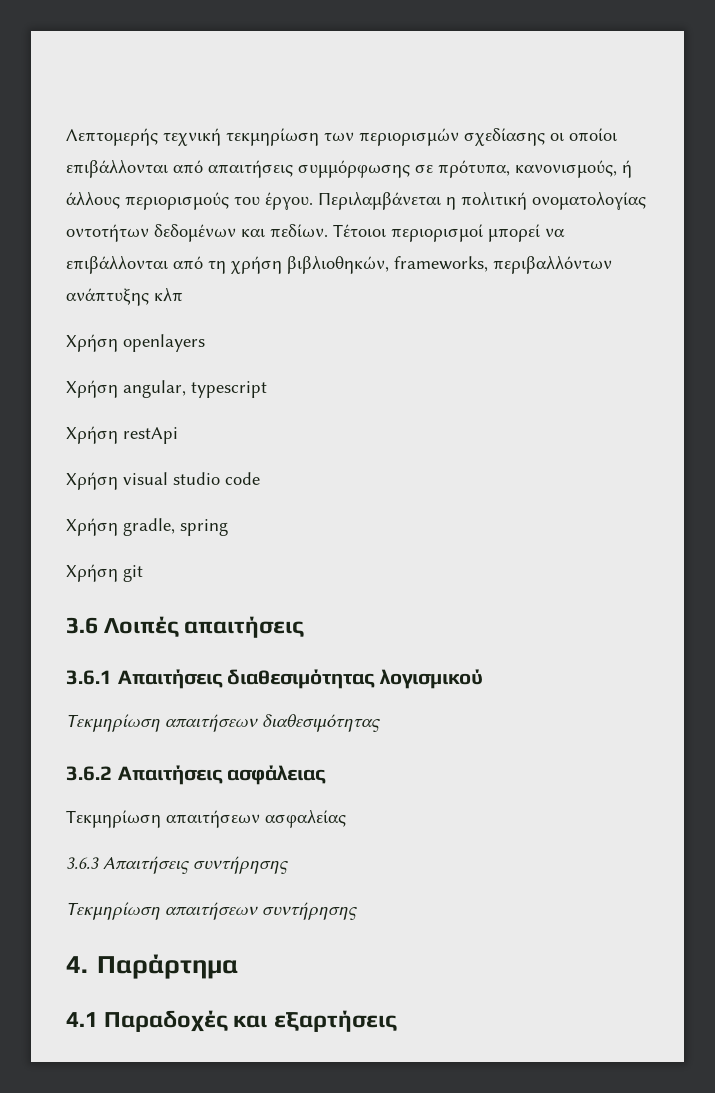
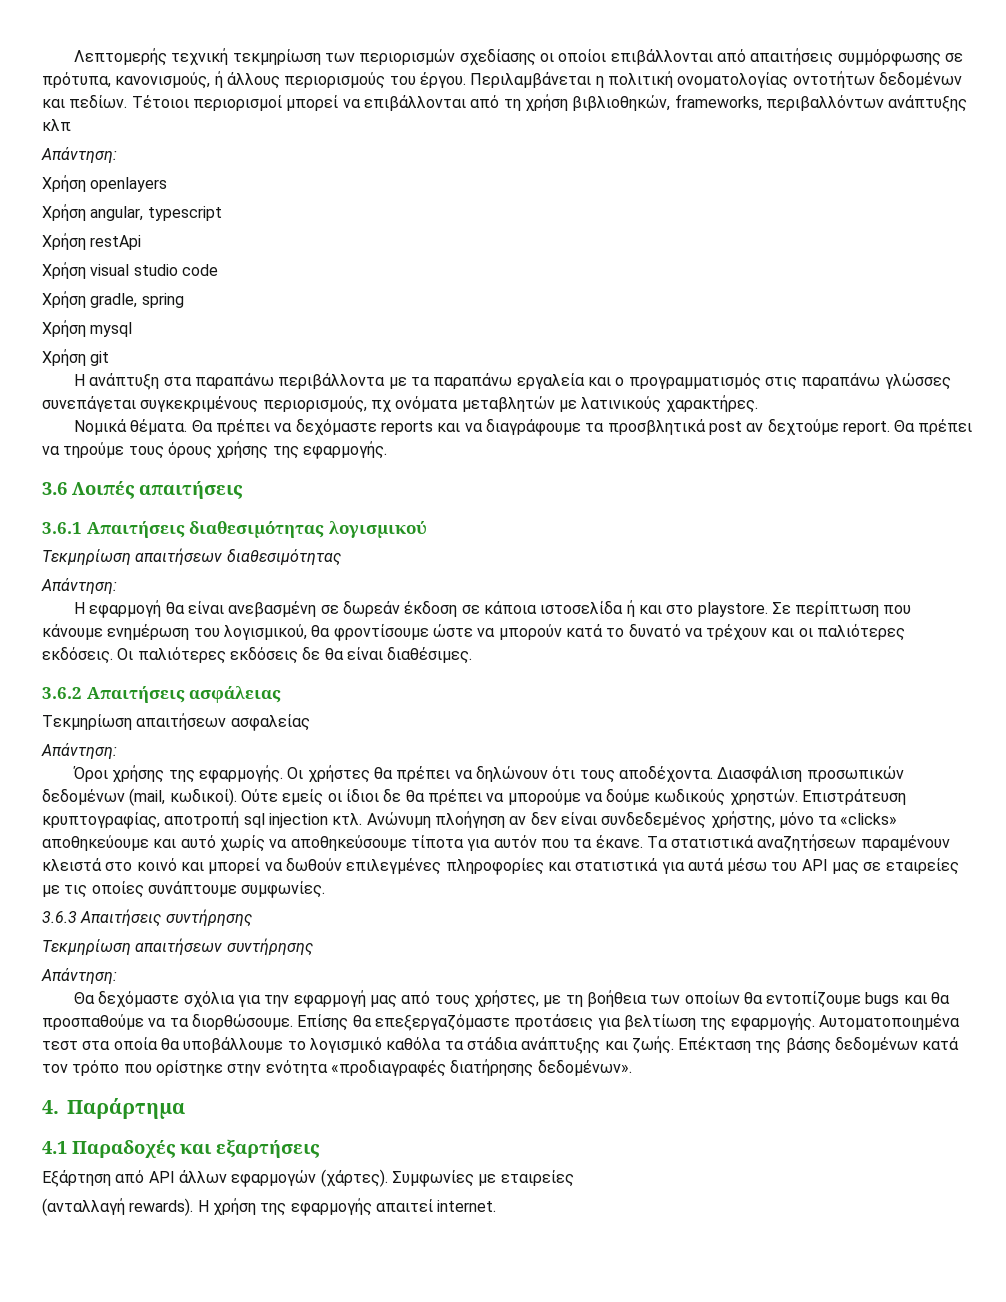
  Τέτοιοι περιορισμοί μπορεί να επιβάλλονται από τη χρήση βιβλιοθηκών, frameworks, περιβαλλόντων ανάπτυξης κλπ
+ Απάντηση:
+ Χρήση mysql
+ Η ανάπτυξη στα παραπάνω περιβάλλοντα με τα παραπάνω εργαλεία και ο προγραμματισμός στις παραπάνω γλώσσες συνεπάγεται συγκεκριμένους περιορισμούς, πχ ονόματα μεταβλητών με λατινικούς χαρακτήρες.
+ Νομικά θέματα. Θα πρέπει να δεχόμαστε reports και να διαγράφουμε τα προσβλητικά post αν δεχτούμε report. Θα πρέπει να τηρούμε τους όρους χρήσης της εφαρμογής.
  Τεκμηρίωση απαιτήσεων διαθεσιμότητας
+ Απάντηση:
+ Η εφαρμογή θα είναι ανεβασμένη σε δωρεάν έκδοση σε κάποια ιστοσελίδα ή και στο playstore. Σε περίπτωση που κάνουμε ενημέρωση του λογισμικού, θα φροντίσουμε ώστε να μπορούν κατά το δυνατό να τρέχουν και οι παλιότερες εκδόσεις. Οι παλιότερες εκδόσεις δε θα είναι διαθέσιμες.
  Τεκμηρίωση απαιτήσεων ασφαλείας
+ Απάντηση:
+ Όροι χρήσης της εφαρμογής. Οι χρήστες θα πρέπει να δηλώνουν ότι τους αποδέχοντα. Διασφάλιση προσωπικών δεδομένων (mail, κωδικοί). Ούτε εμείς οι ίδιοι δε θα πρέπει να μπορούμε να δούμε κωδικούς χρηστών. Επιστράτευση κρυπτογραφίας, αποτροπή sql injection κτλ. Ανώνυμη πλοήγηση αν δεν είναι συνδεδεμένος χρήστης, μόνο τα «clicks» αποθηκεύουμε και αυτό χωρίς να αποθηκεύσουμε τίποτα για αυτόν που τα έκανε. Τα στατιστικά αναζητήσεων παραμένουν κλειστά στο κοινό και μπορεί να δωθούν επιλεγμένες πληροφορίες και στατιστικά για αυτά μέσω του API μας σε εταιρείες με τις οποίες συνάπτουμε συμφωνίες.
  Τεκμηρίωση απαιτήσεων συντήρησης
+ Απάντηση:
+ Θα δεχόμαστε σχόλια για την εφαρμογή μας από τους χρήστες, με τη βοήθεια των οποίων θα εντοπίζουμε bugs και θα προσπαθούμε να τα διορθώσουμε. Επίσης θα επεξεργαζόμαστε προτάσεις για βελτίωση της εφαρμογής. Αυτοματοποιημένα τεστ στα οποία θα υποβάλλουμε το λογισμικό καθόλα τα στάδια ανάπτυξης και ζωής. Επέκταση της βάσης δεδομένων κατά τον τρόπο που ορίστηκε στην ενότητα «προδιαγραφές διατήρησης δεδομένων».
+ Εξάρτηση από API άλλων εφαρμογών (χάρτες). Συμφωνίες με εταιρείες
+ (ανταλλαγή rewards). Η χρήση της εφαρμογής απαιτεί internet.

